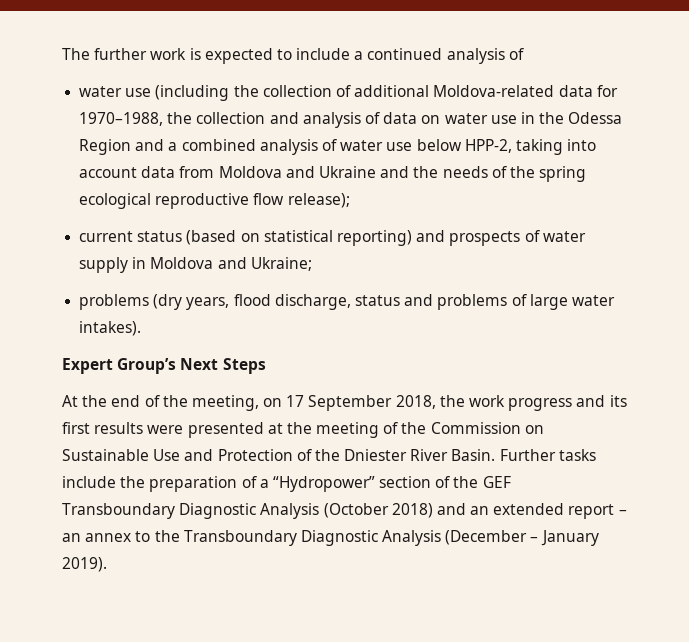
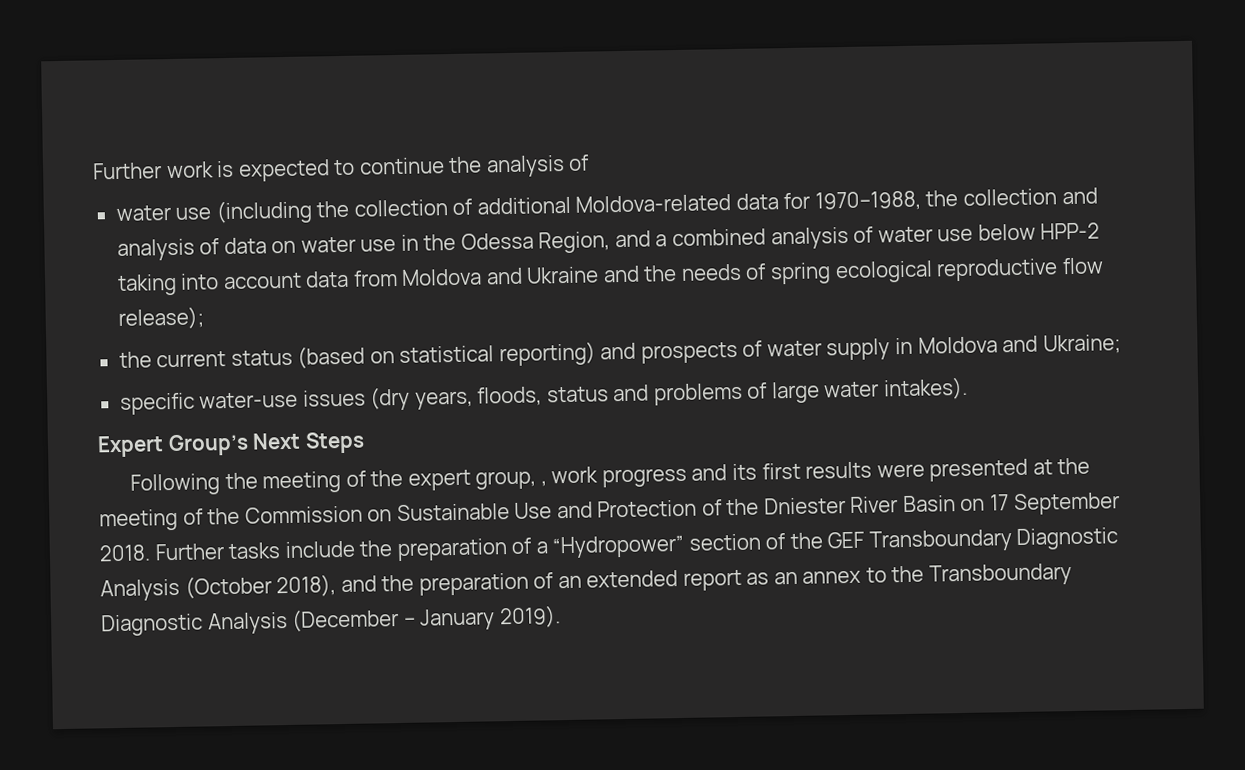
- The further work is expected to include a continued analysis of
+ Further work is expected to continue the analysis of
- water use (including the collection of additional Moldova-related data for 1970–1988, the collection and analysis of data on water use in the Odessa Region and a combined analysis of water use below HPP-2, taking into account data from Moldova and Ukraine and the needs of the spring ecological reproductive flow release);
+ water use (including the collection of additional Moldova-related data for 1970–1988, the collection and analysis of data on water use in the Odessa Region, and a combined analysis of water use below HPP-2 taking into account data from Moldova and Ukraine and the needs of spring ecological reproductive flow release);
- current status (based on statistical reporting) and prospects of water supply in Moldova and Ukraine;
+ the current status (based on statistical reporting) and prospects of water supply in Moldova and Ukraine;
- problems (dry years, flood discharge, status and problems of large water intakes).
+ specific water-use issues (dry years, floods, status and problems of large water intakes).
- At the end of the meeting, on 17 September 2018, the work progress and its first results were presented at the meeting of the Commission on Sustainable Use and Protection of the Dniester River Basin.
+ Following the meeting of the expert group, , work progress and its first results were presented at the meeting of the Commission on Sustainable Use and Protection of the Dniester River Basin on 17 September 2018.
- Further tasks include the preparation of a “Hydropower” section of the GEF Transboundary Diagnostic Analysis (October 2018) and an extended report – an annex to the Transboundary Diagnostic Analysis (December – January 2019).
+ Further tasks include the preparation of a “Hydropower” section of the GEF Transboundary Diagnostic Analysis (October 2018), and the preparation of an extended report as an annex to the Transboundary Diagnostic Analysis (December – January 2019).

